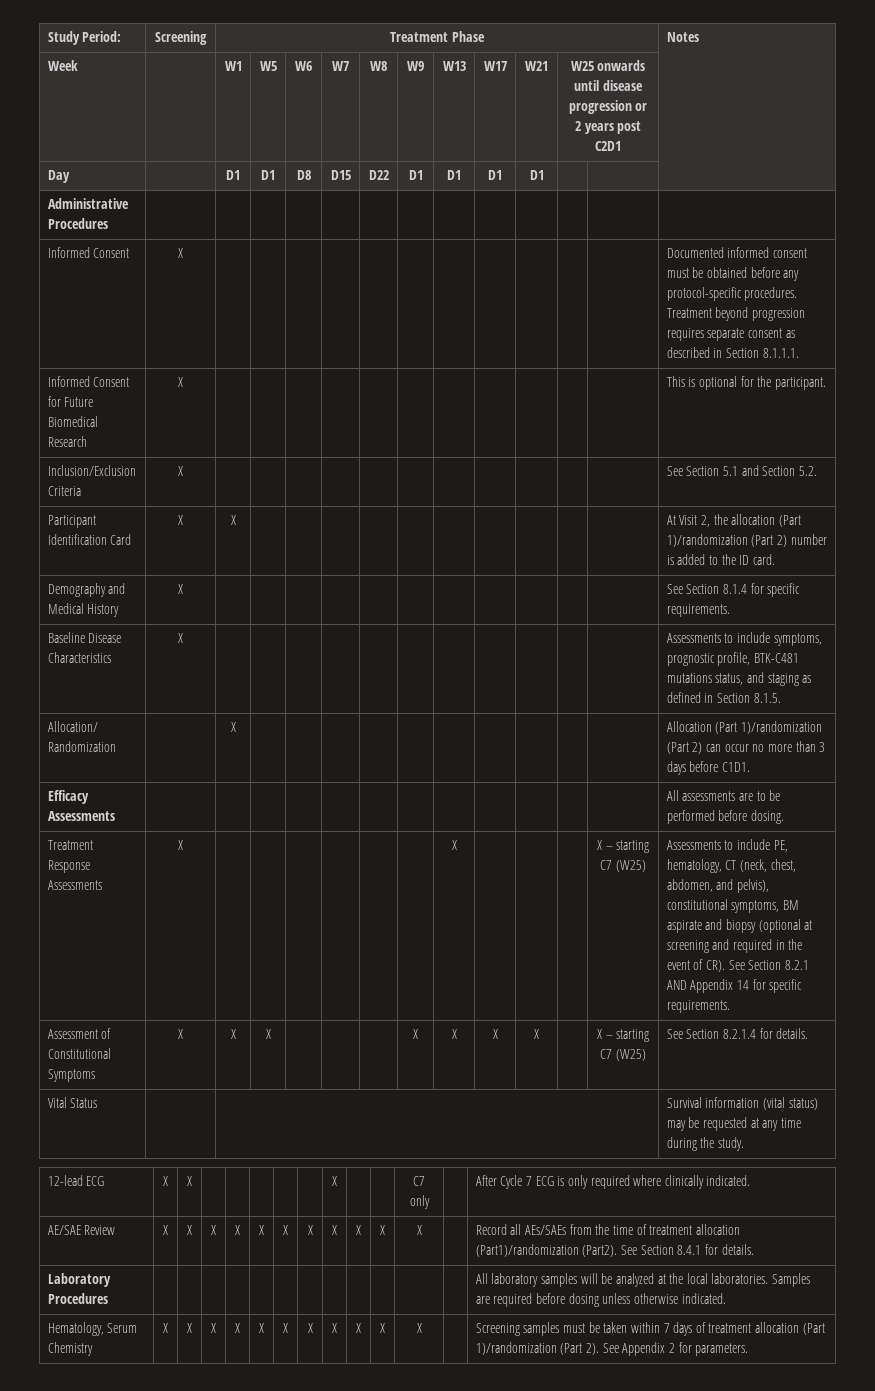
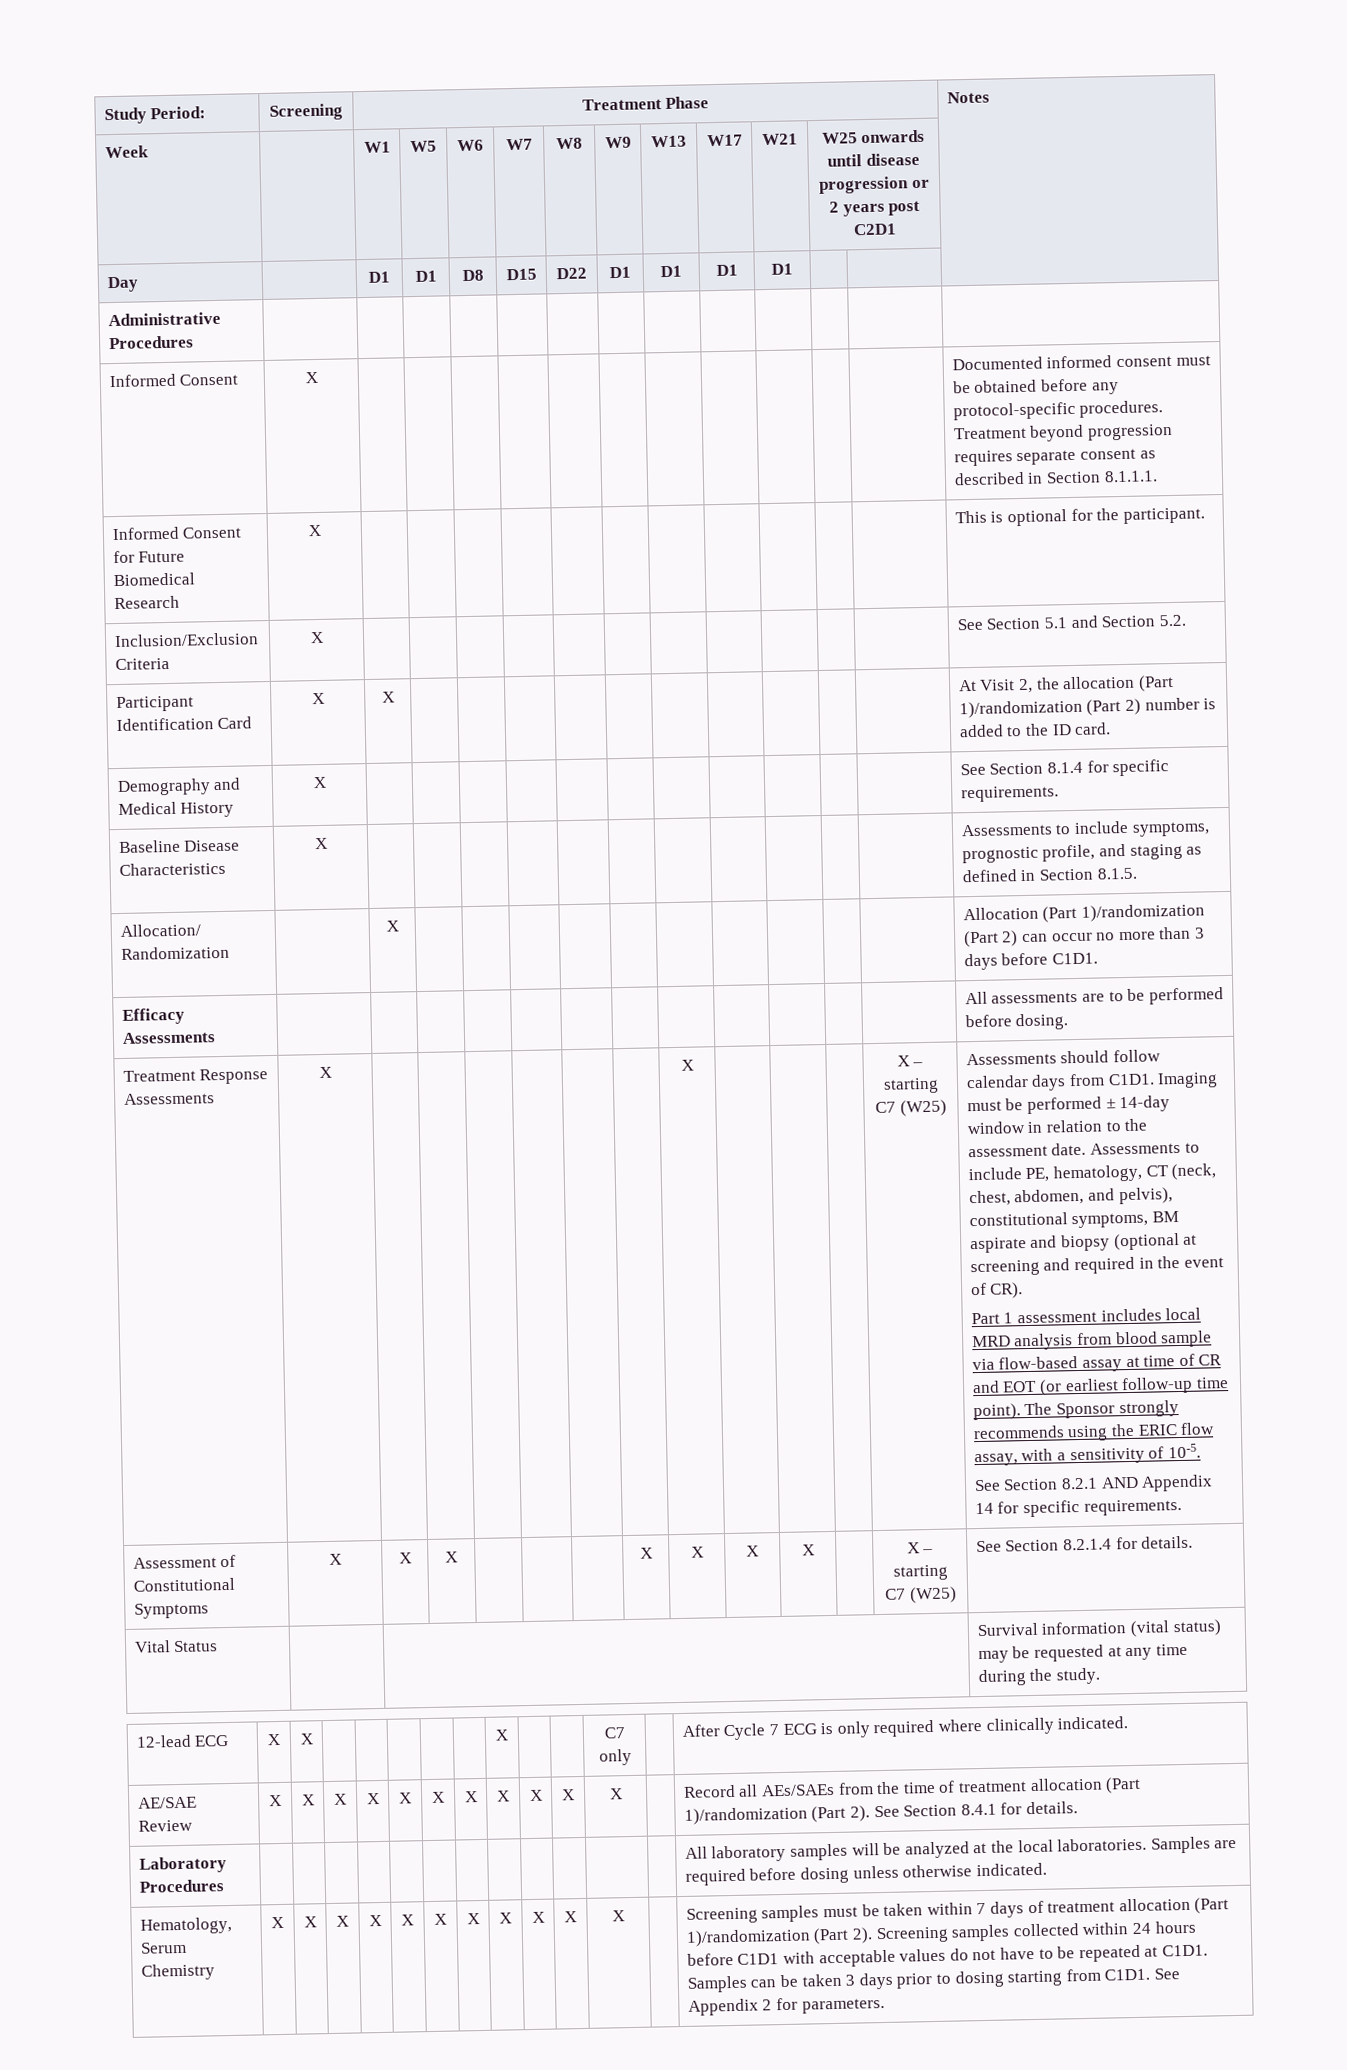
- Baseline Disease Characteristics | X | | | | | | | | | | | | Assessments to include symptoms, prognostic profile, BTK-C481 mutations status, and staging as defined in Section 8.1.5.
+ Baseline Disease Characteristics | X | | | | | | | | | | | | Assessments to include symptoms, prognostic profile, and staging as defined in Section 8.1.5.
- Assessments to include PE, hematology, CT (neck, chest, abdomen, and pelvis), constitutional symptoms, BM aspirate and biopsy (optional at screening and required in the event of CR). See Section 8.2.1 AND Appendix 14 for specific requirements.
+ Assessments should follow calendar days from C1D1. Imaging must be performed ± 14-day window in relation to the assessment date. Assessments to include PE, hematology, CT (neck, chest, abdomen, and pelvis), constitutional symptoms, BM aspirate and biopsy (optional at screening and required in the event of CR).
+ Part 1 assessment includes local MRD analysis from blood sample via flow-based assay at time of CR and EOT (or earliest follow-up time point). The Sponsor strongly recommends using the ERIC flow assay, with a sensitivity of 10-5.
+ See Section 8.2.1 AND Appendix 14 for specific requirements.
- AE/SAE Review | X | X | X | X | X | X | X | X | X | X | X | | Record all AEs/SAEs from the time of treatment allocation (Part1)/randomization (Part2). See Section 8.4.1 for details.
+ AE/SAE Review | X | X | X | X | X | X | X | X | X | X | X | | Record all AEs/SAEs from the time of treatment allocation (Part 1)/randomization (Part 2). See Section 8.4.1 for details.
+ Screening samples collected within 24 hours before C1D1 with acceptable values do not have to be repeated at C1D1. Samples can be taken 3 days prior to dosing starting from C1D1.

